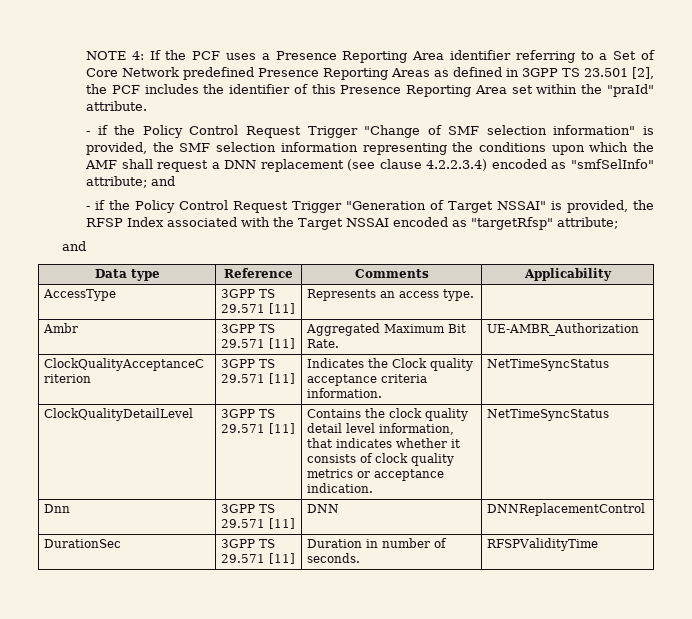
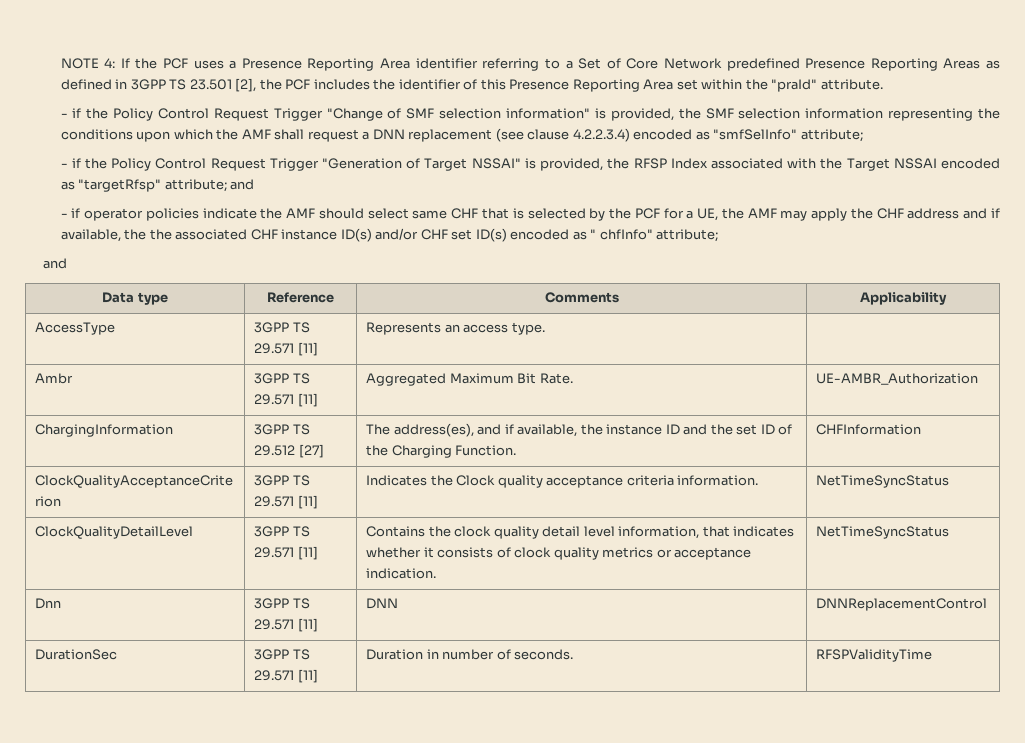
- - if the Policy Control Request Trigger "Change of SMF selection information" is provided, the SMF selection information representing the conditions upon which the AMF shall request a DNN replacement (see clause 4.2.2.3.4) encoded as "smfSelInfo" attribute; and
+ - if the Policy Control Request Trigger "Change of SMF selection information" is provided, the SMF selection information representing the conditions upon which the AMF shall request a DNN replacement (see clause 4.2.2.3.4) encoded as "smfSelInfo" attribute;
- - if the Policy Control Request Trigger "Generation of Target NSSAI" is provided, the RFSP Index associated with the Target NSSAI encoded as "targetRfsp" attribute;
+ - if the Policy Control Request Trigger "Generation of Target NSSAI" is provided, the RFSP Index associated with the Target NSSAI encoded as "targetRfsp" attribute; and
+ - if operator policies indicate the AMF should select same CHF that is selected by the PCF for a UE, the AMF may apply the CHF address and if available, the the associated CHF instance ID(s) and/or CHF set ID(s) encoded as " chfInfo" attribute;
+ ChargingInformation | 3GPP TS 29.512 [27] | The address(es), and if available, the instance ID and the set ID of the Charging Function. | CHFInformation

